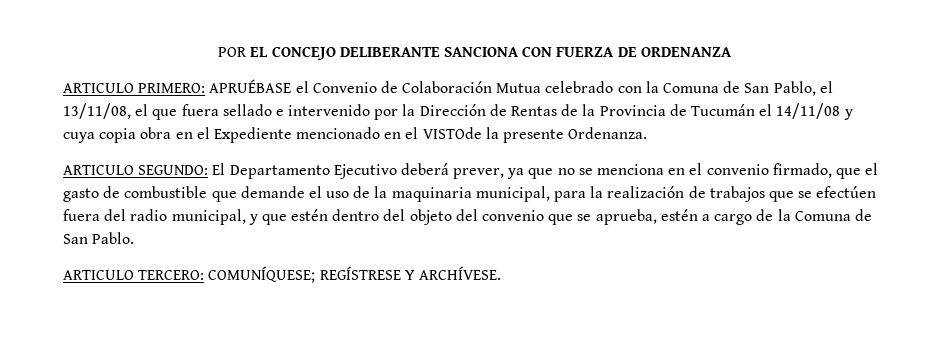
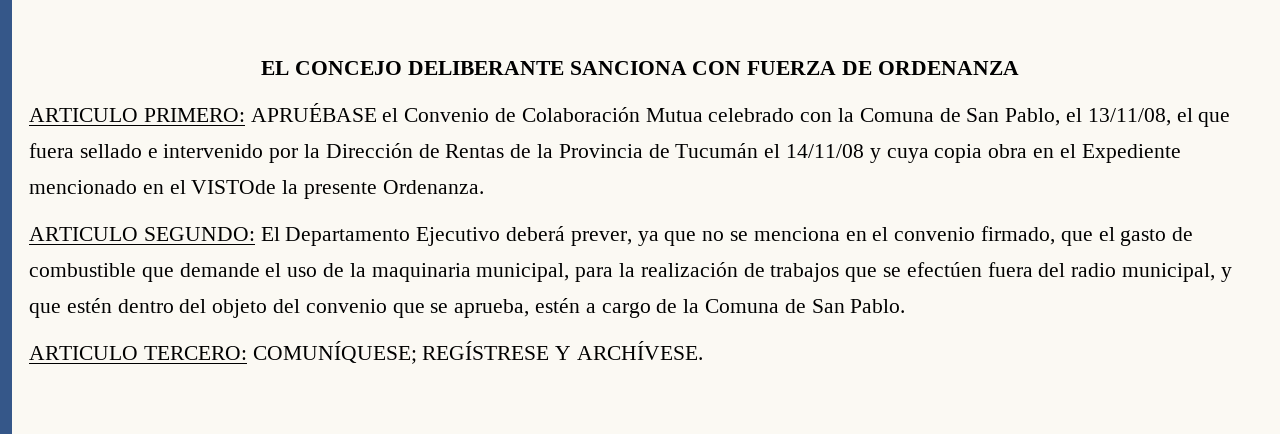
- POR EL CONCEJO DELIBERANTE SANCIONA CON FUERZA DE ORDENANZA
+ EL CONCEJO DELIBERANTE SANCIONA CON FUERZA DE ORDENANZA

